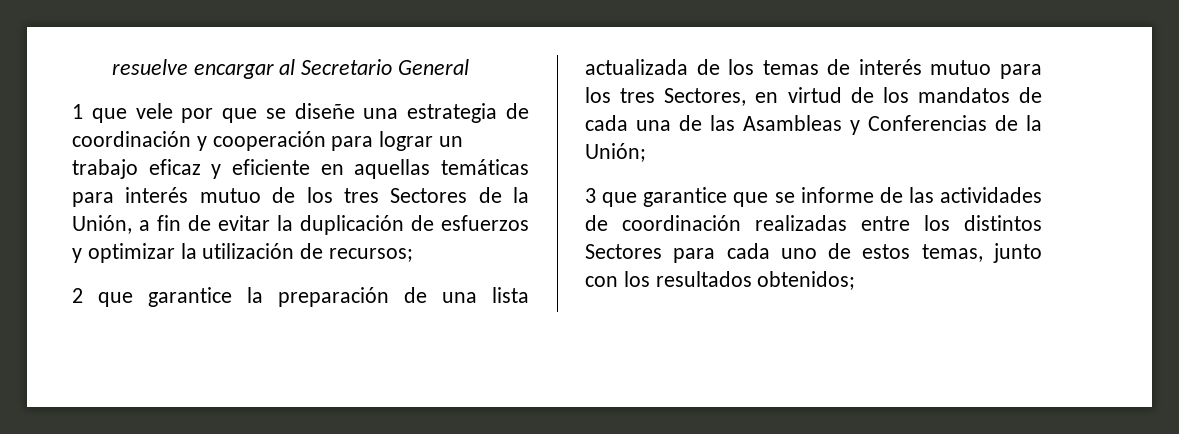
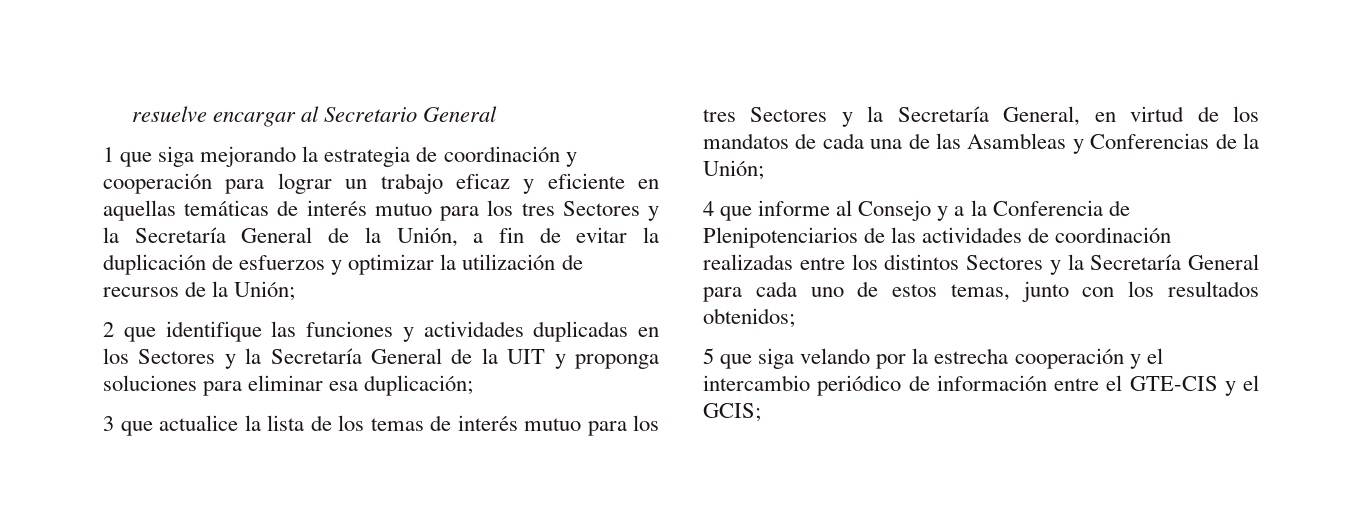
- 1 que vele por que se diseñe una estrategia de coordinación y cooperación para lograr un trabajo eficaz y eficiente en aquellas temáticas para interés mutuo de los tres Sectores de la Unión, a fin de evitar la duplicación de esfuerzos y optimizar la utilización de recursos;
- 2 que garantice la preparación de una lista actualizada de los temas de interés mutuo para los tres Sectores, en virtud de los mandatos de cada una de las Asambleas y Conferencias de la Unión;
+ 1 que siga mejorando la estrategia de coordinación y cooperación para lograr un trabajo eficaz y eficiente en aquellas temáticas de interés mutuo para los tres Sectores y la Secretaría General de la Unión, a fin de evitar la duplicación de esfuerzos y optimizar la utilización de recursos de la Unión;
+ 2 que identifique las funciones y actividades duplicadas en los Sectores y la Secretaría General de la UIT y proponga soluciones para eliminar esa duplicación;
+ 3 que actualice la lista de los temas de interés mutuo para los tres Sectores y la Secretaría General, en virtud de los mandatos de cada una de las Asambleas y Conferencias de la Unión;
- 3 que garantice que se informe de las actividades de coordinación realizadas entre los distintos Sectores para cada uno de estos temas, junto con los resultados obtenidos;
+ 4 que informe al Consejo y a la Conferencia de Plenipotenciarios de las actividades de coordinación realizadas entre los distintos Sectores y la Secretaría General para cada uno de estos temas, junto con los resultados obtenidos;
+ 5 que siga velando por la estrecha cooperación y el intercambio periódico de información entre el GTE-CIS y el GCIS;

